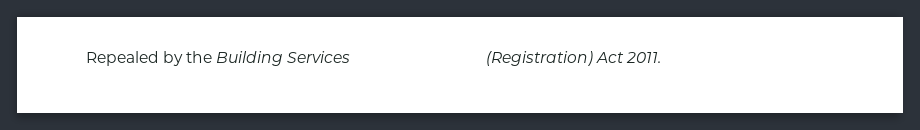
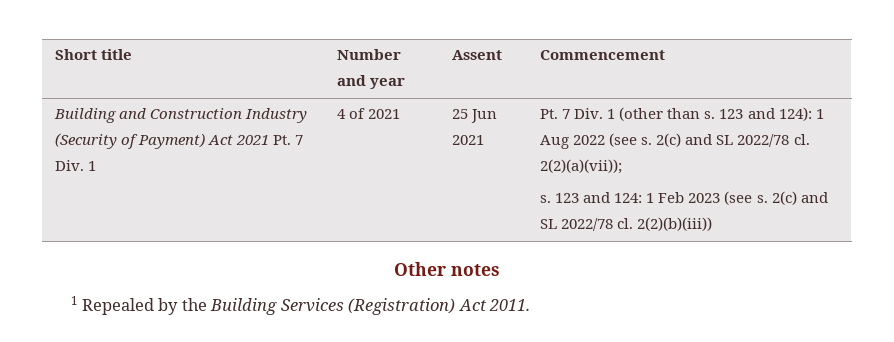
- Repealed by the Building Services (Registration) Act 2011.
+ Short title | Number and year | Assent | Commencement
+ Building and Construction Industry (Security of Payment) Act 2021 Pt. 7 Div. 1 | 4 of 2021 | 25 Jun 2021 | Pt. 7 Div. 1 (other than s. 123 and 124): 1 Aug 2022 (see s. 2(c) and SL 2022/78 cl. 2(2)(a)(vii));
+ s. 123 and 124: 1 Feb 2023 (see s. 2(c) and SL 2022/78 cl. 2(2)(b)(iii))
+ Other notes
+ 1 Repealed by the Building Services (Registration) Act 2011.

